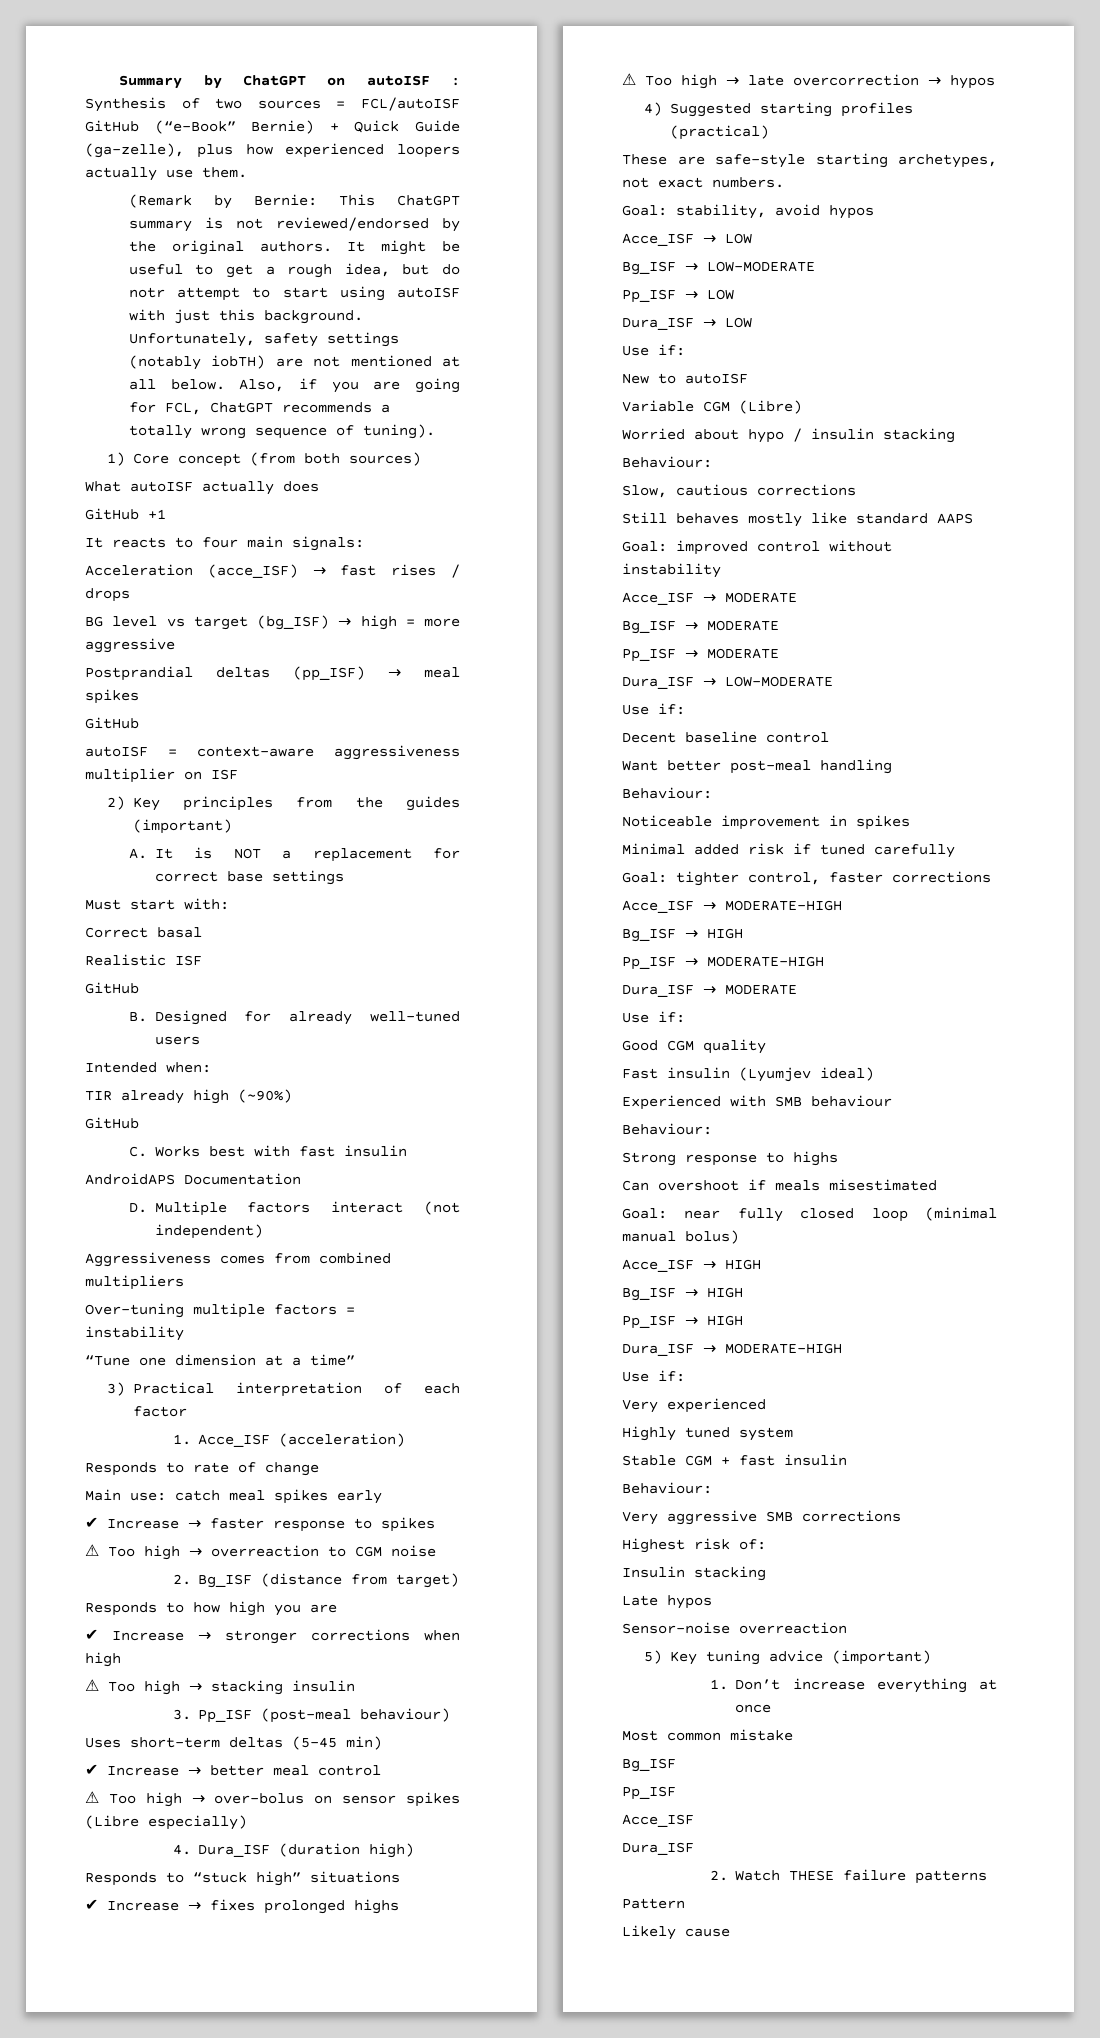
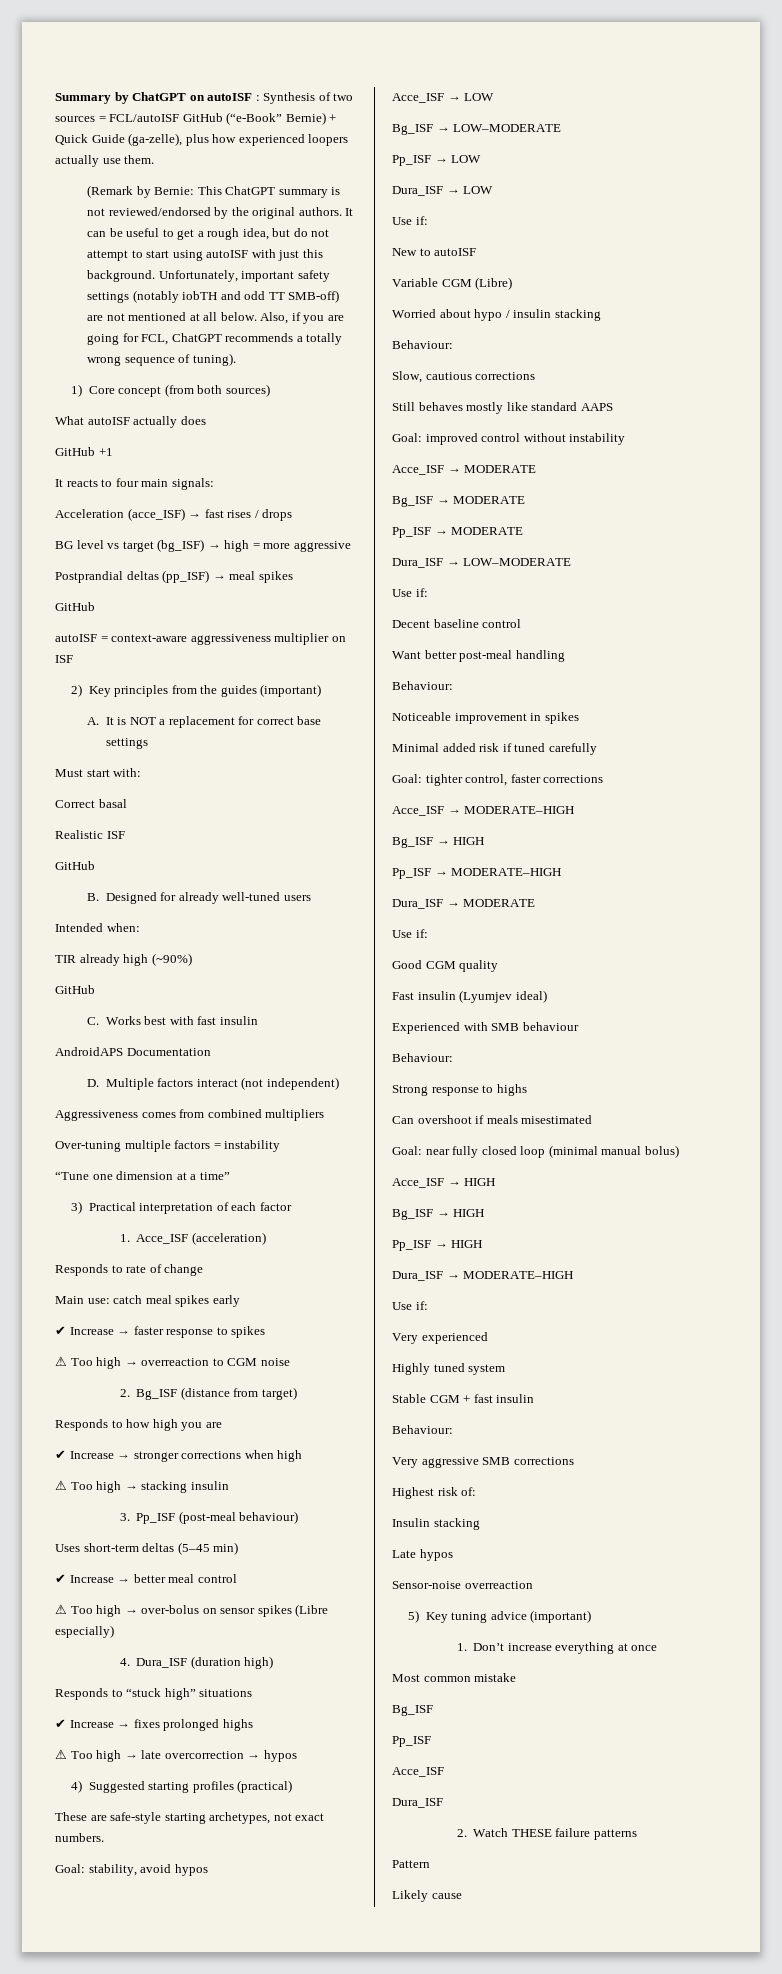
- It might be useful to get a rough idea, but do notr attempt to start using autoISF with just this background.
+ It can be useful to get a rough idea, but do not attempt to start using autoISF with just this background.
- Unfortunately, safety settings (notably iobTH) are not mentioned at all below.
+ Unfortunately, important safety settings (notably iobTH and odd TT SMB-off) are not mentioned at all below.

